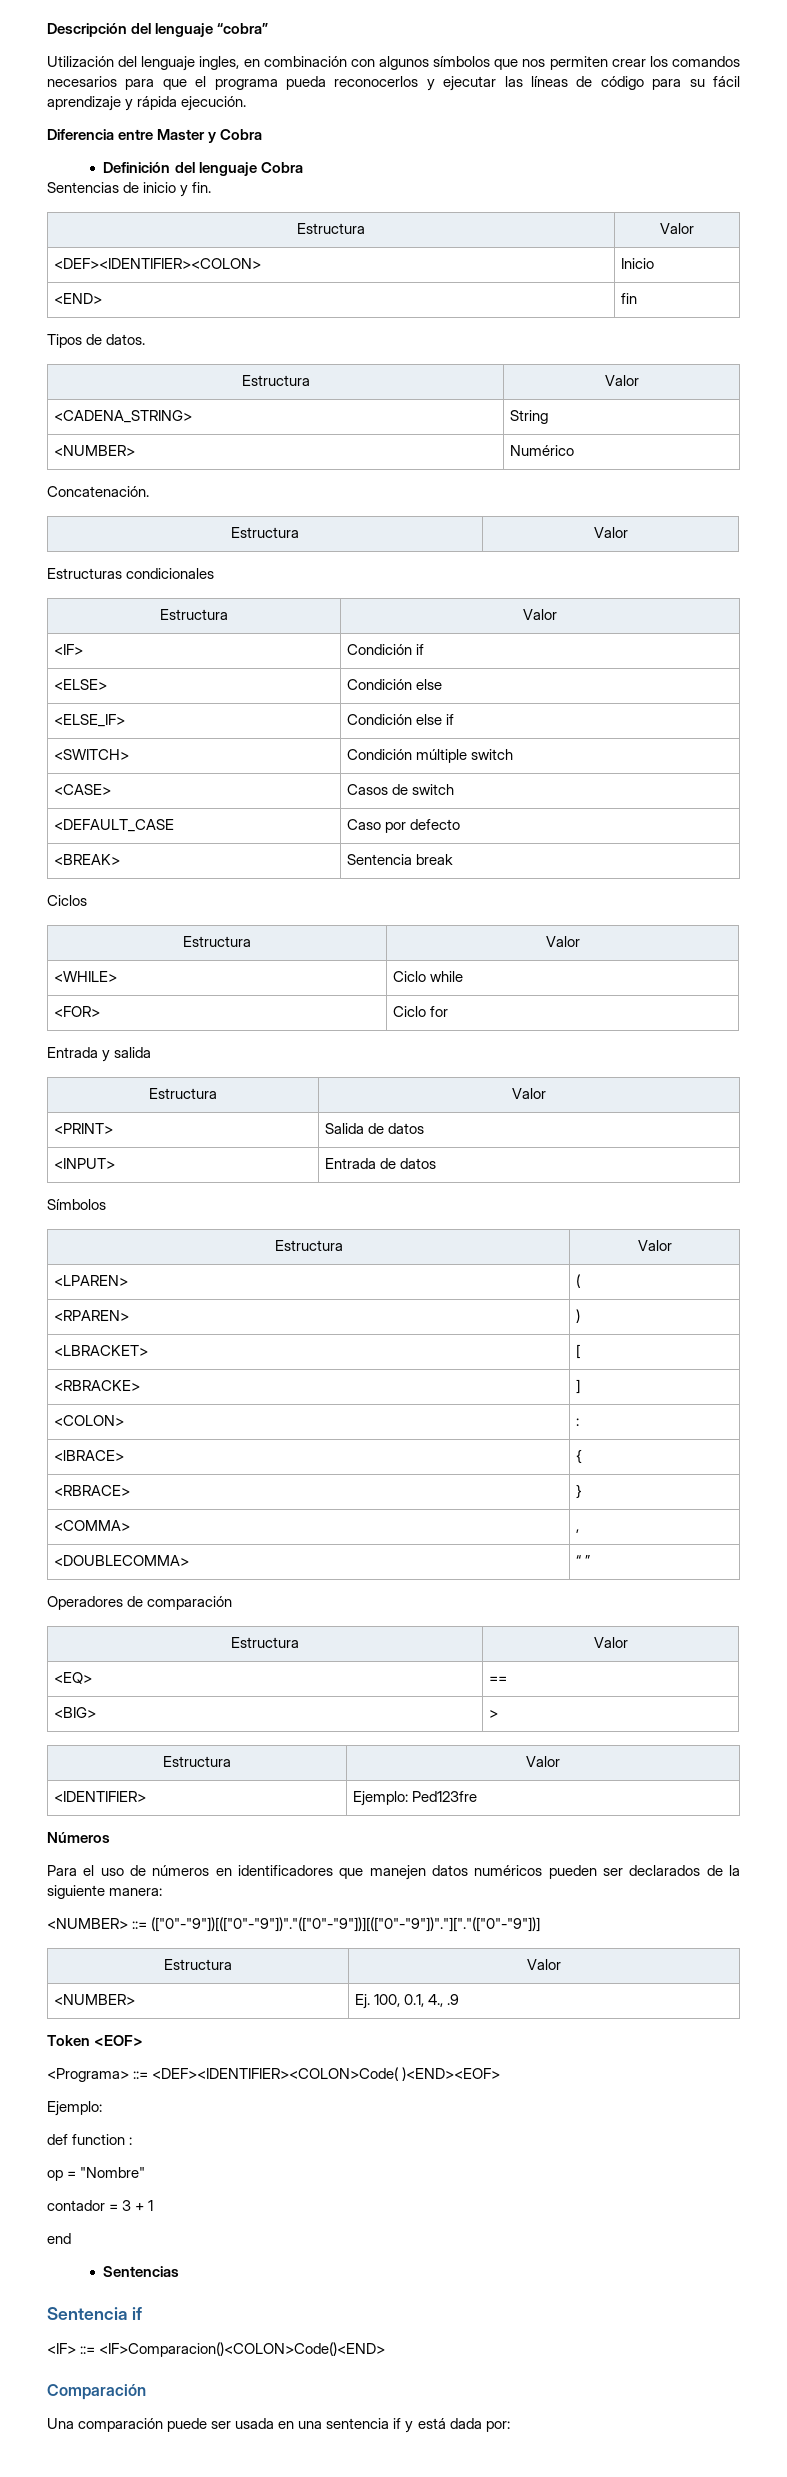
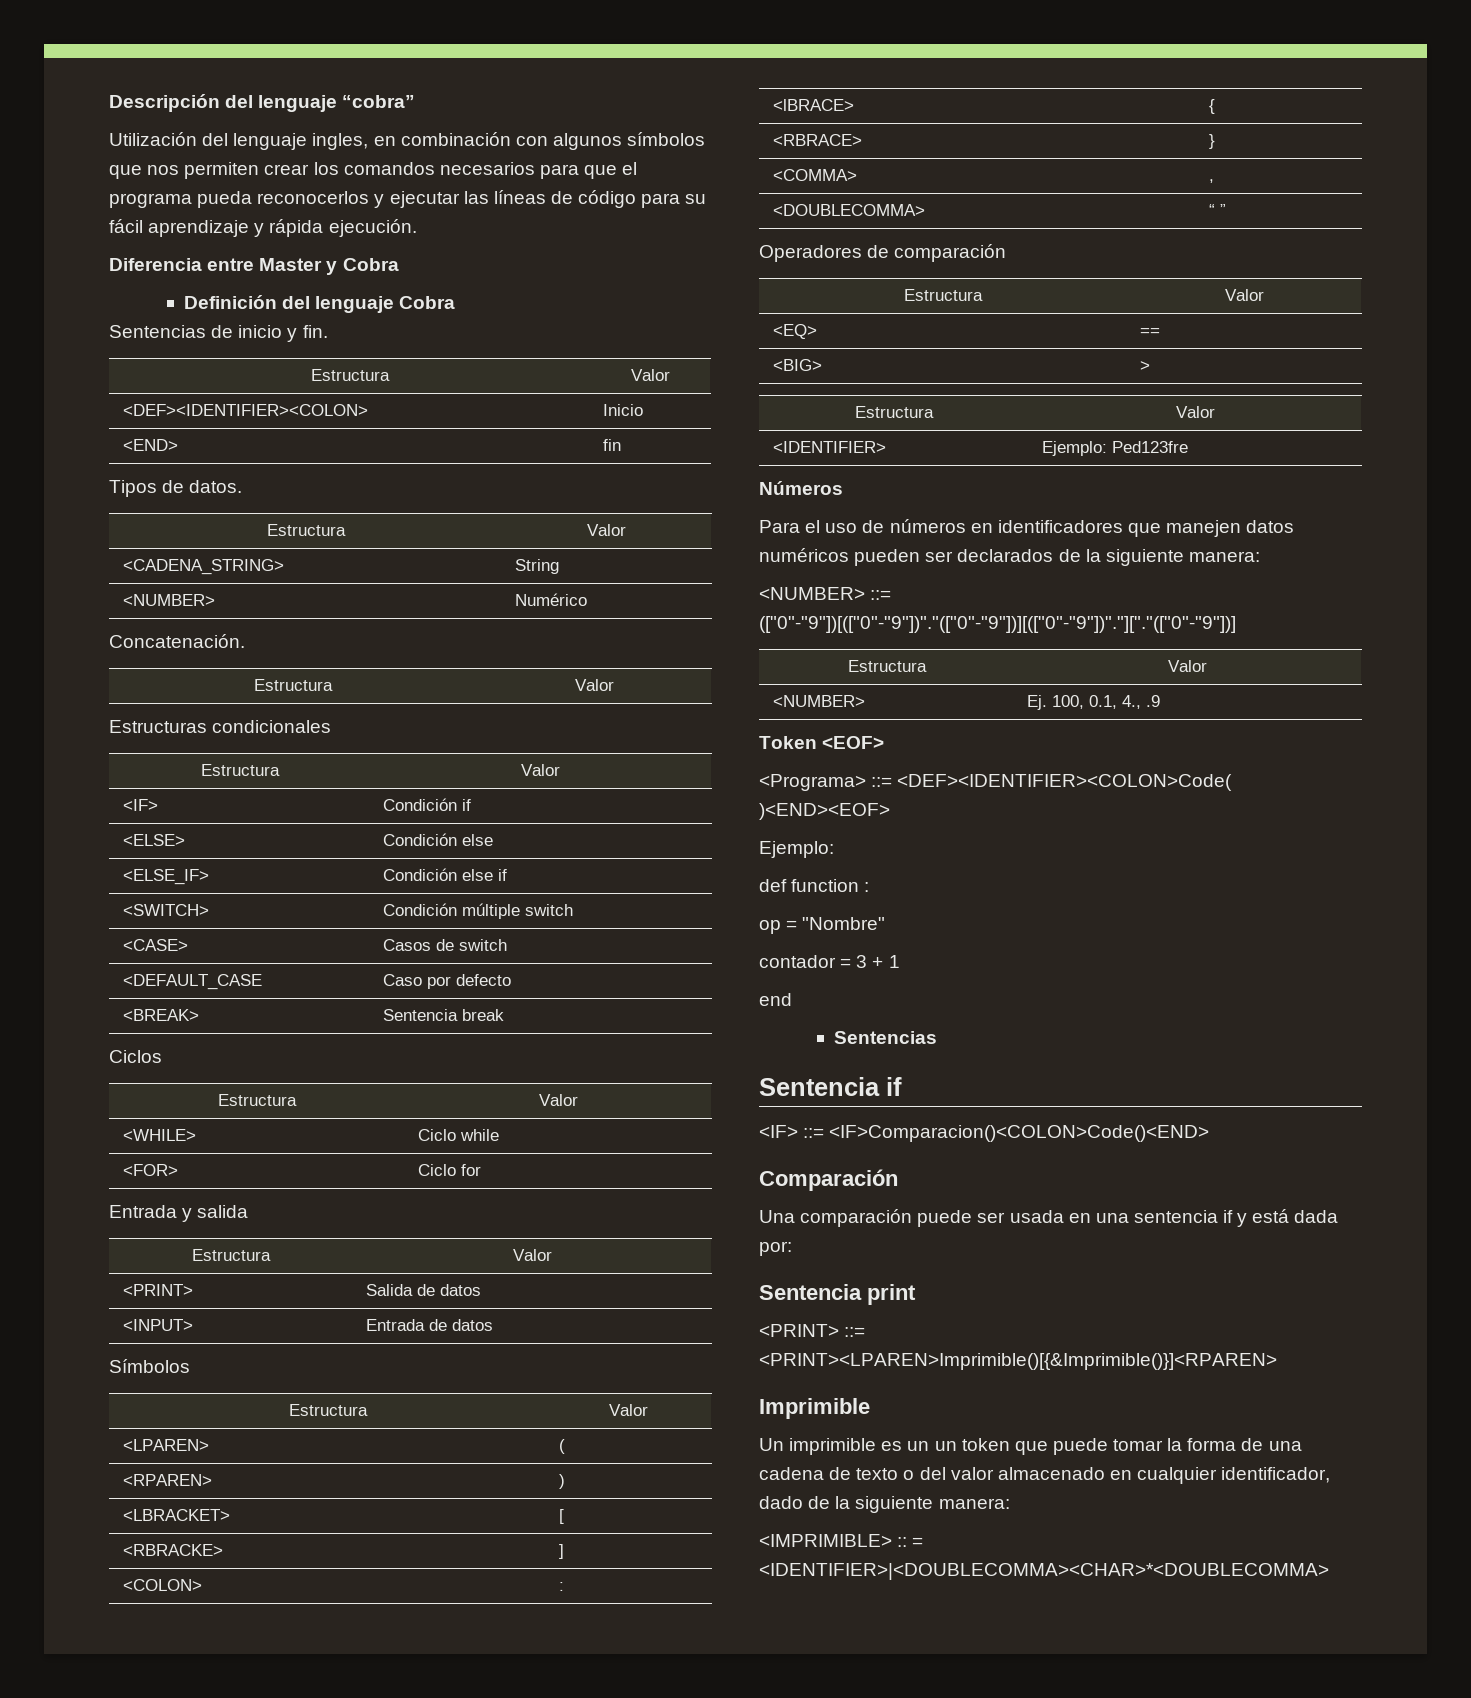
+ Sentencia print
+ <PRINT> ::= <PRINT><LPAREN>Imprimible()[{&Imprimible()}]<RPAREN>
+ Imprimible
+ Un imprimible es un un token que puede tomar la forma de una cadena de texto o del valor almacenado en cualquier identificador, dado de la siguiente manera:
+ <IMPRIMIBLE> :: = <IDENTIFIER>|<DOUBLECOMMA><CHAR>*<DOUBLECOMMA>

